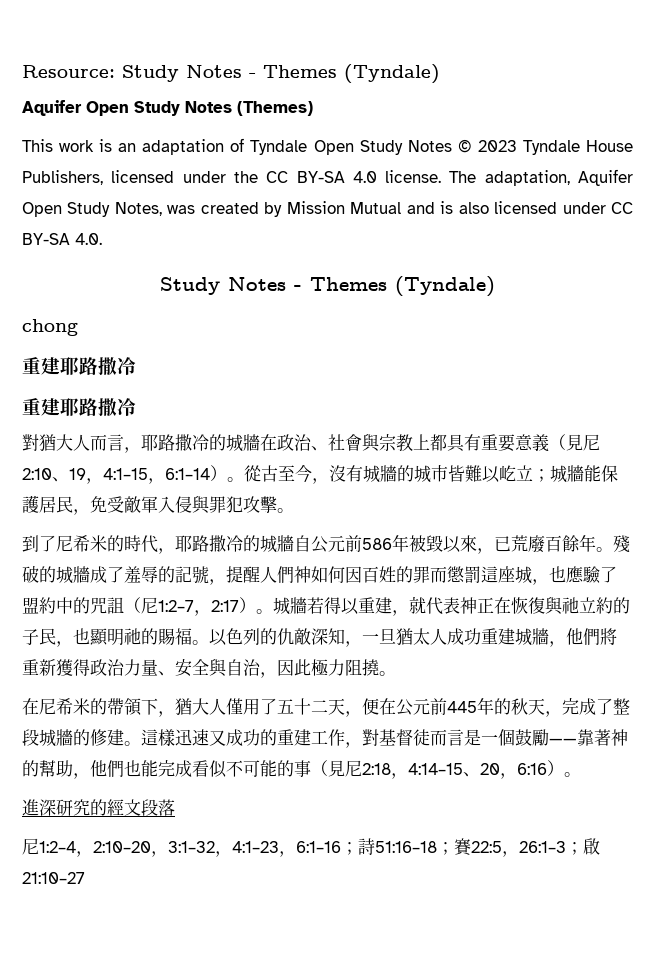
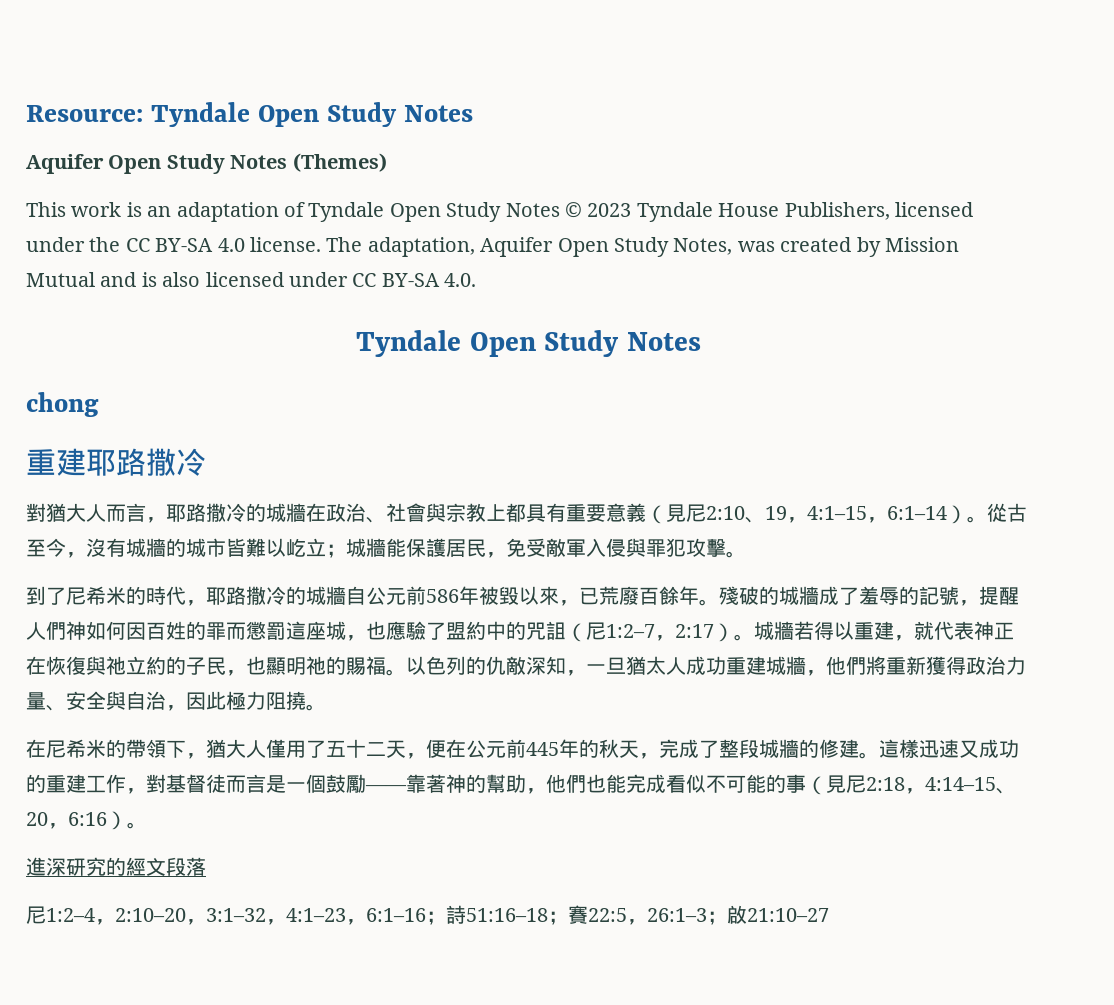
- Resource: Study Notes - Themes (Tyndale)
+ Resource: Tyndale Open Study Notes
  The adaptation, Aquifer Open Study Notes, was created by Mission Mutual and is also licensed under CC BY-SA 4.0.
- Study Notes - Themes (Tyndale)
+ Tyndale Open Study Notes
  chong
- 重建耶路撒冷

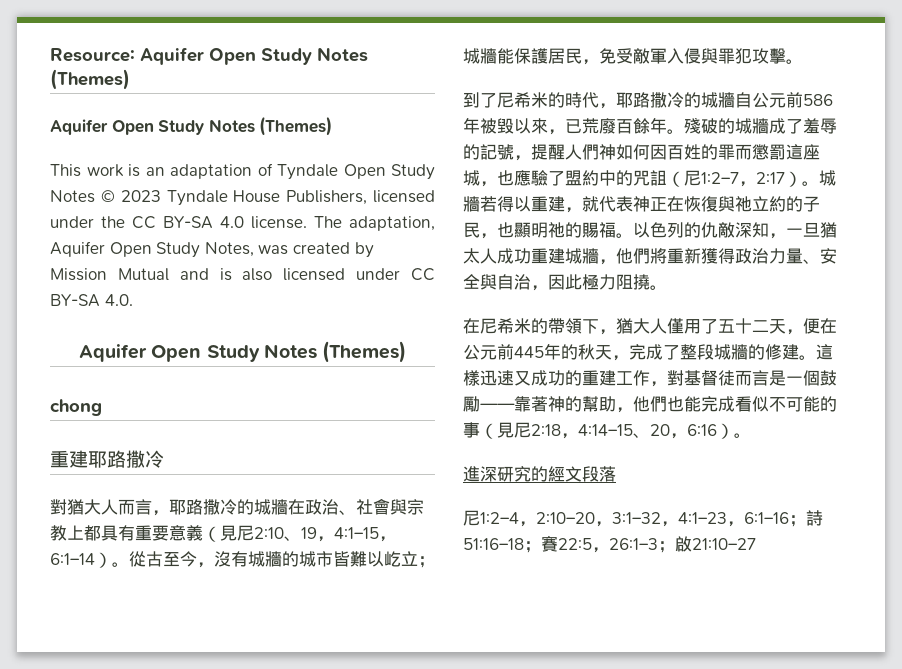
- Resource: Tyndale Open Study Notes
+ Resource: Aquifer Open Study Notes (Themes)
  The adaptation, Aquifer Open Study Notes, was created by Mission Mutual and is also licensed under CC BY-SA 4.0.
- Tyndale Open Study Notes
+ Aquifer Open Study Notes (Themes)

